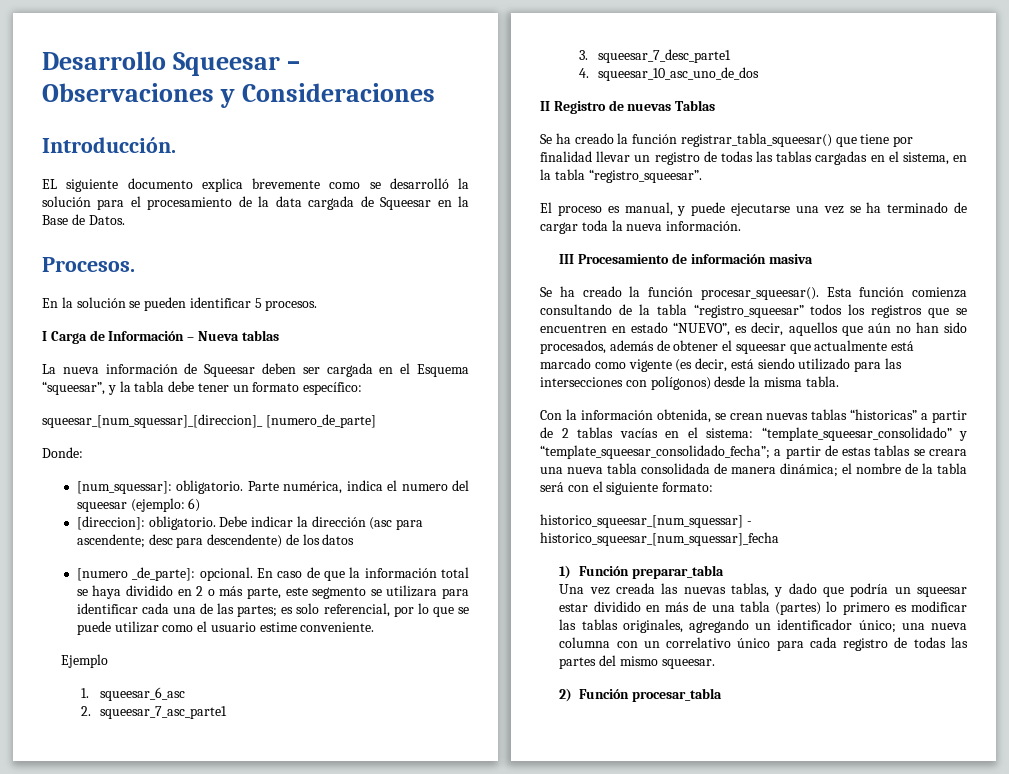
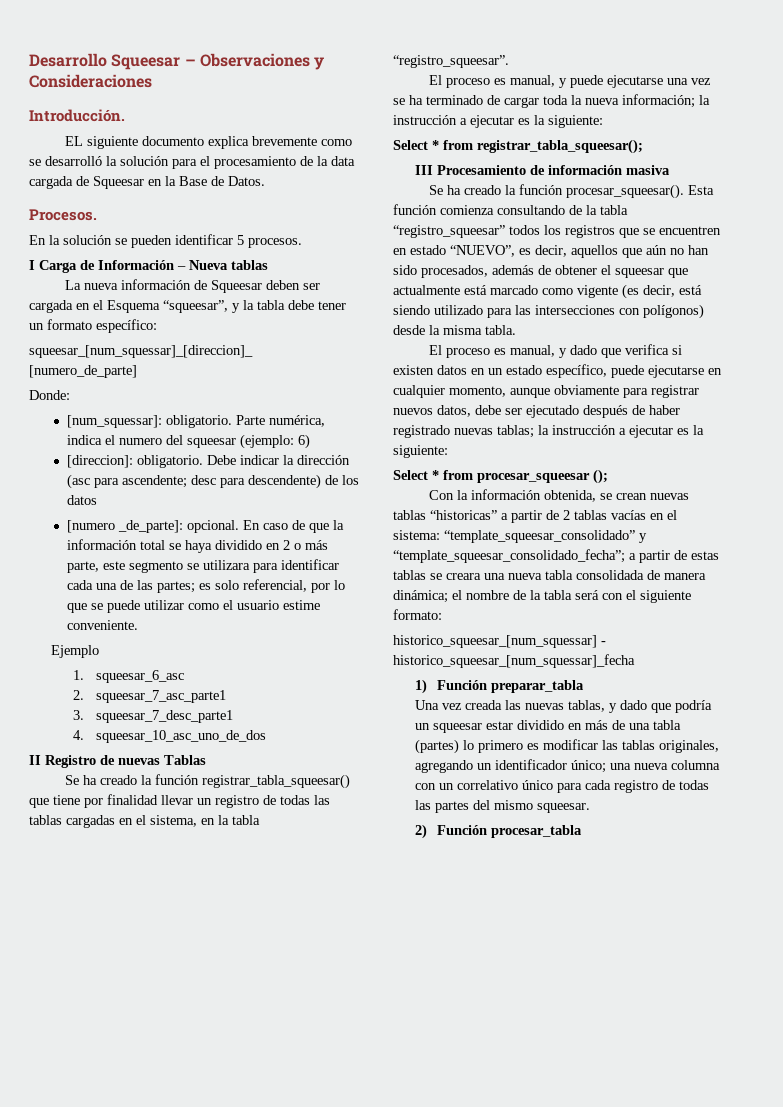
- El proceso es manual, y puede ejecutarse una vez se ha terminado de cargar toda la nueva información.
+ El proceso es manual, y puede ejecutarse una vez se ha terminado de cargar toda la nueva información; la instrucción a ejecutar es la siguiente:
+ Select * from registrar_tabla_squeesar();
+ El proceso es manual, y dado que verifica si existen datos en un estado específico, puede ejecutarse en cualquier momento, aunque obviamente para registrar nuevos datos, debe ser ejecutado después de haber registrado nuevas tablas; la instrucción a ejecutar es la siguiente:
+ Select * from procesar_squeesar ();

